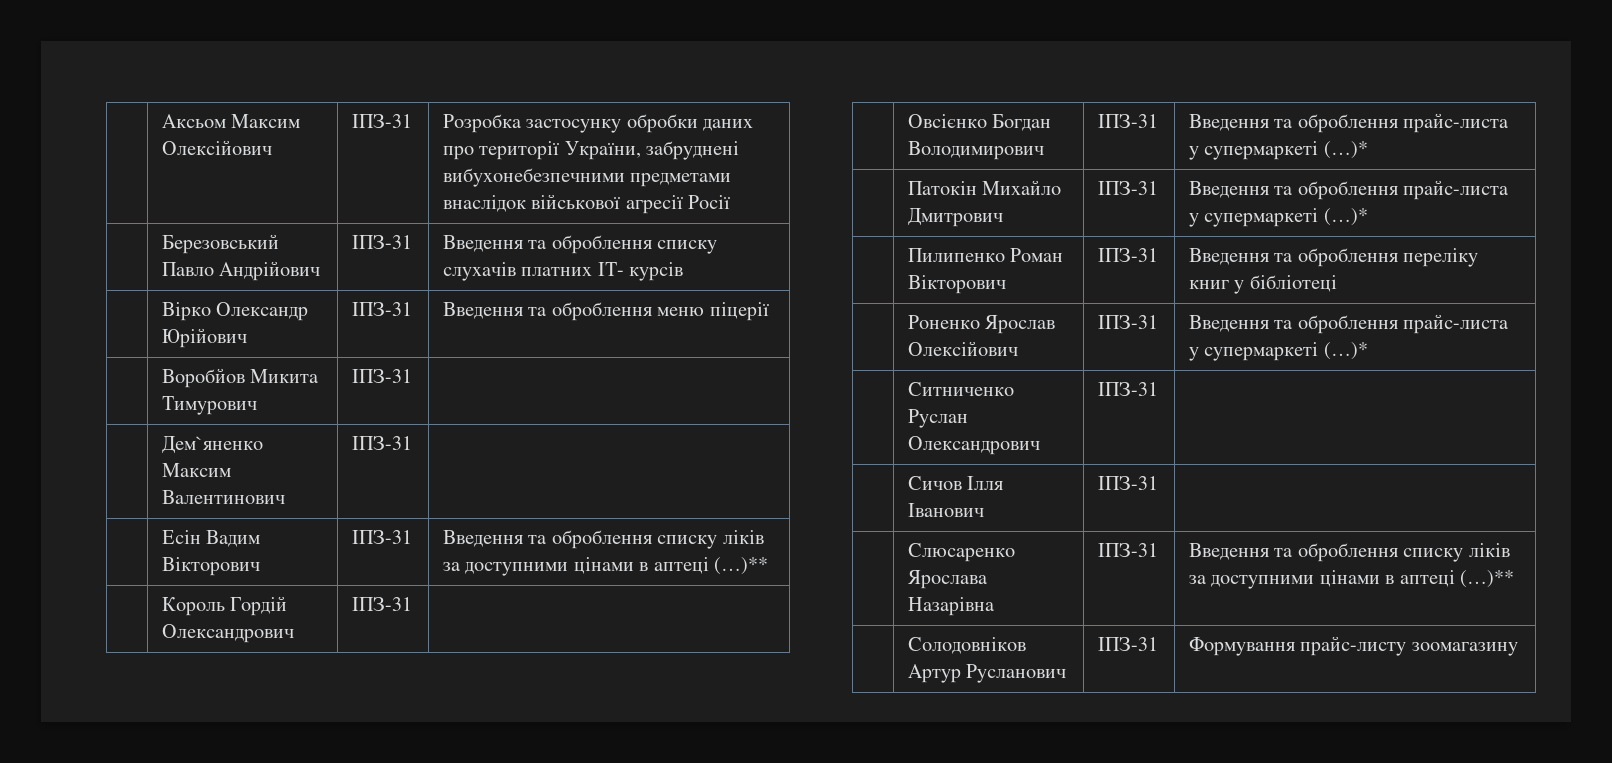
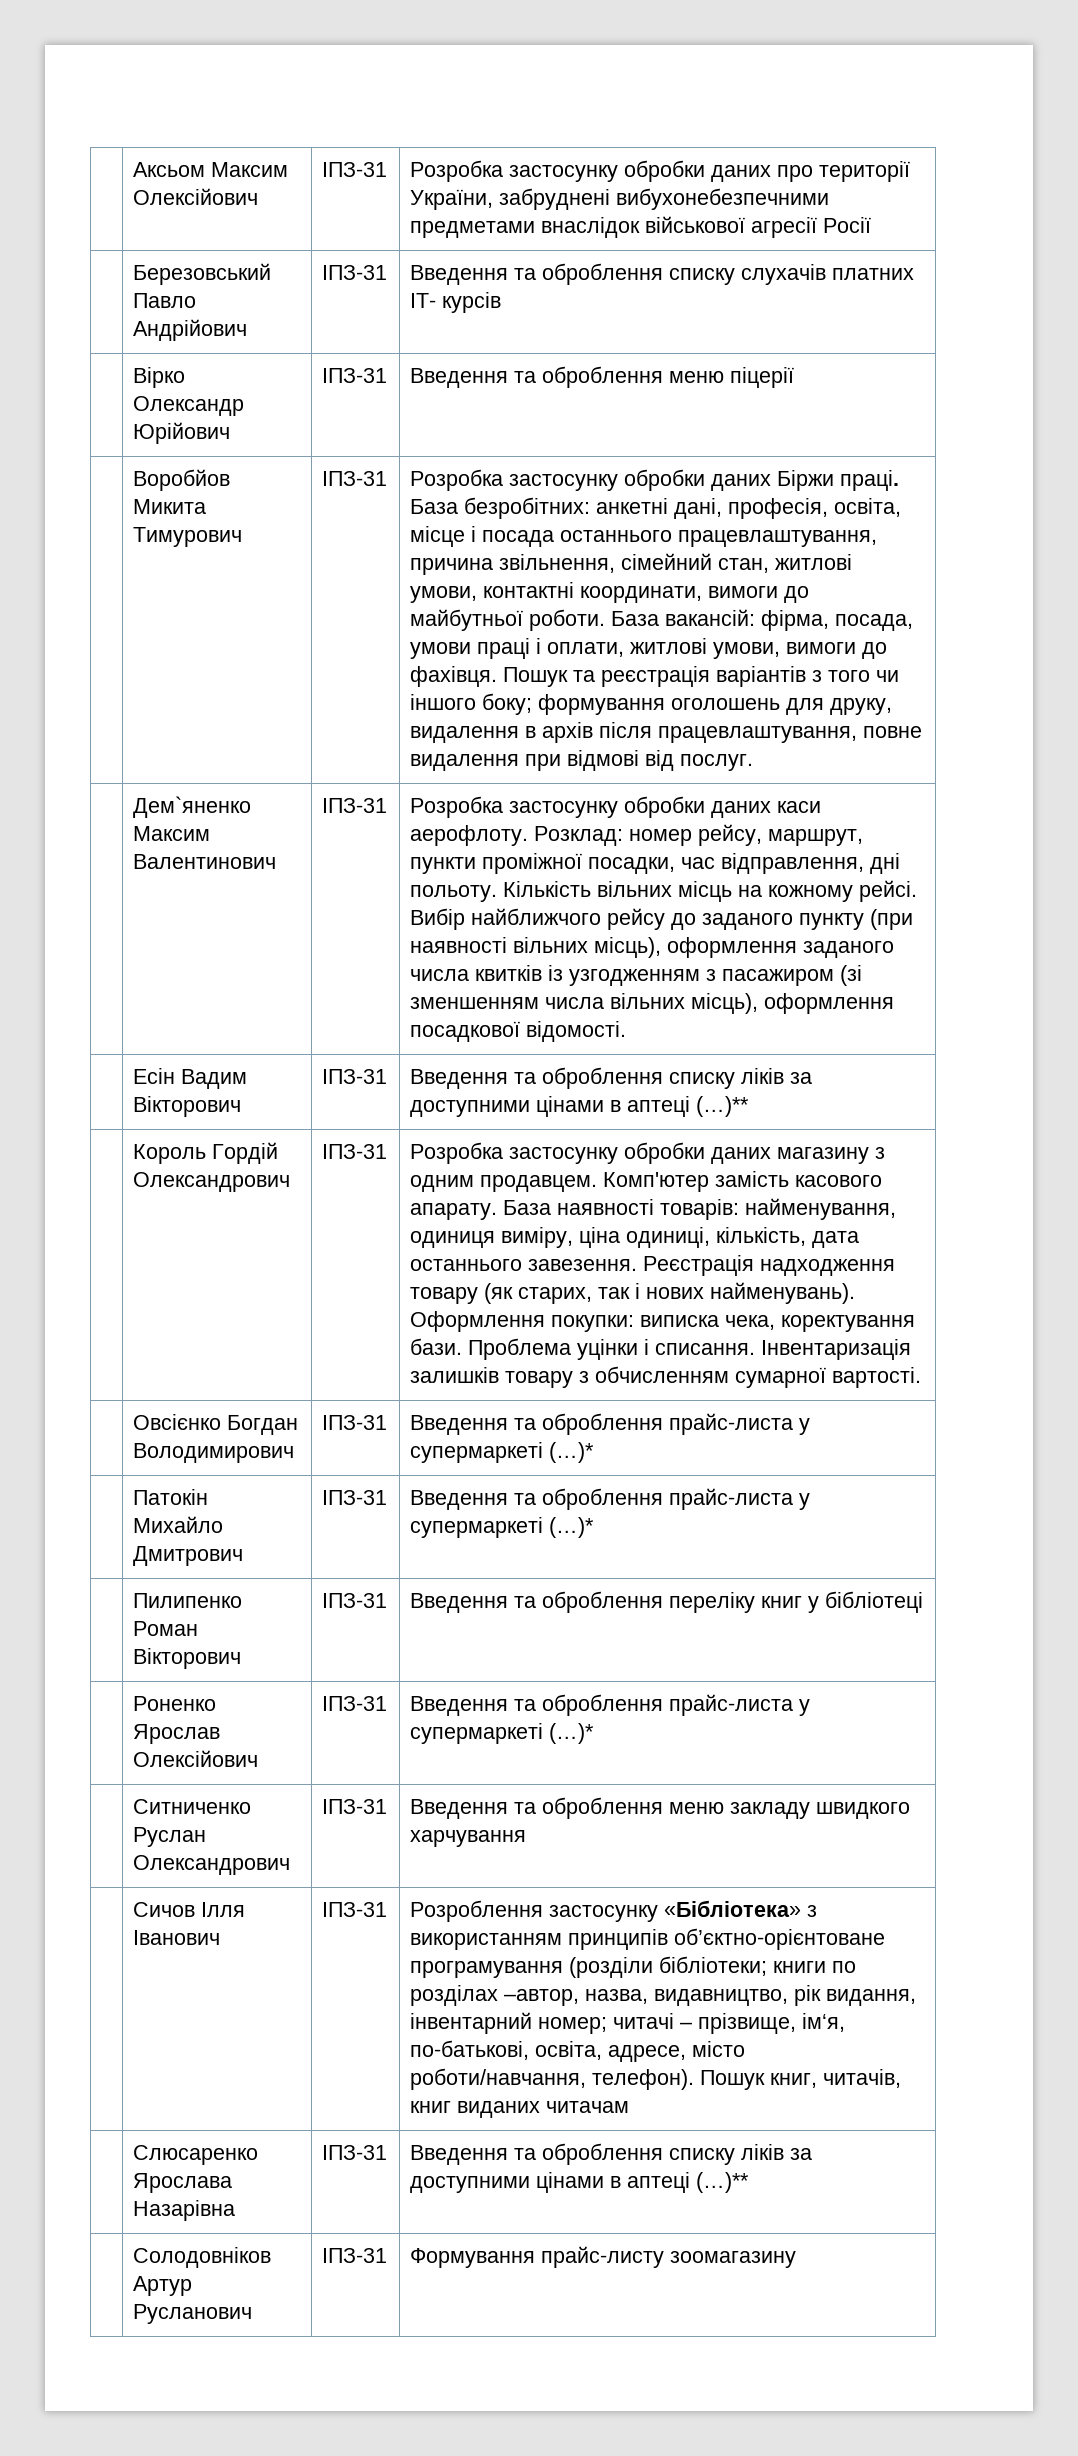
- | Дем`яненко Максим Валентинович | ІПЗ-31 |
+ Розробка застосунку обробки даних Біржи праці. База безробітних: анкетні дані, професія, освіта, місце і посада останнього працевлаштування, причина звільнення, сімейний стан, житлові умови, контактні координати, вимоги до майбутньої роботи. База вакансій: фірма, посада, умови праці і оплати, житлові умови, вимоги до фахівця. Пошук та реєстрація варіантів з того чи іншого боку; формування оголошень для друку, видалення в архів після працевлаштування, повне видалення при відмові від послуг.
+ | Дем`яненко Максим Валентинович | ІПЗ-31 | Розробка застосунку обробки даних каси аерофлоту. Розклад: номер рейсу, маршрут, пункти проміжної посадки, час відправлення, дні польоту. Кількість вільних місць на кожному рейсі. Вибір найближчого рейсу до заданого пункту (при наявності вільних місць), оформлення заданого числа квитків із узгодженням з пасажиром (зі зменшенням числа вільних місць), оформлення посадкової відомості.
+ Розробка застосунку обробки даних магазину з одним продавцем. Комп'ютер замість касового апарату. База наявності товарів: найменування, одиниця виміру, ціна одиниці, кількість, дата останнього завезення. Реєстрація надходження товару (як старих, так і нових найменувань). Оформлення покупки: виписка чека, коректування бази. Проблема уцінки і списання. Інвентаризація залишків товару з обчисленням сумарної вартості.
- | Ситниченко Руслан Олександрович | ІПЗ-31 |
- | Сичов Ілля Іванович | ІПЗ-31 |
+ | Ситниченко Руслан Олександрович | ІПЗ-31 | Введення та оброблення меню закладу швидкого харчування
+ | Сичов Ілля Іванович | ІПЗ-31 | Розроблення застосунку «Бібліотека» з використанням принципів об’єктно-орієнтоване програмування (розділи бібліотеки; книги по розділах –автор, назва, видавництво, рік видання, інвентарний номер; читачі – прізвище, ім‘я, по-батькові, освіта, адресе, місто роботи/навчання, телефон). Пошук книг, читачів, книг виданих читачам

